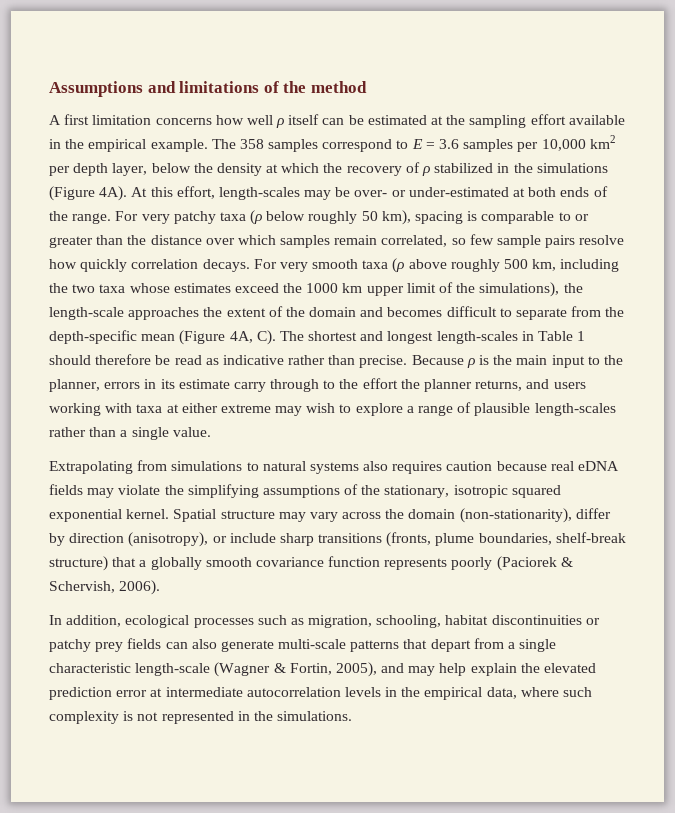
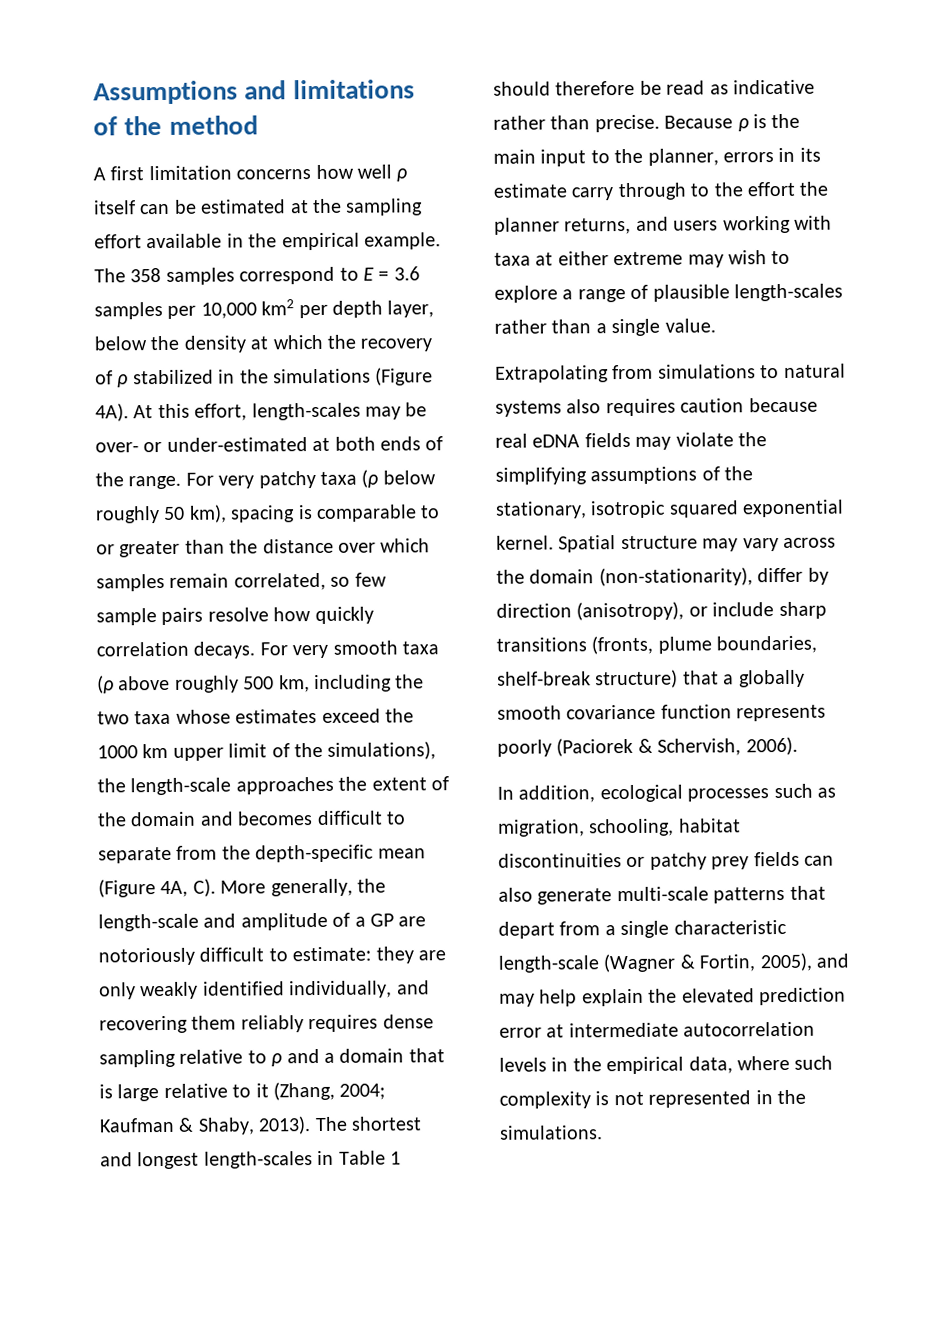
- For very smooth taxa (ρ above roughly 500 km, including the two taxa whose estimates exceed the 1000 km upper limit of the simulations), the length-scale approaches the extent of the domain and becomes difficult to separate from the depth-specific mean (Figure 4A, C). The shortest and longest length-scales in Table 1 should therefore be read as indicative rather than precise.
+ For very smooth taxa (ρ above roughly 500 km, including the two taxa whose estimates exceed the 1000 km upper limit of the simulations), the length-scale approaches the extent of the domain and becomes difficult to separate from the depth-specific mean (Figure 4A, C). More generally, the length-scale and amplitude of a GP are notoriously difficult to estimate: they are only weakly identified individually, and recovering them reliably requires dense sampling relative to ρ and a domain that is large relative to it (Zhang, 2004; Kaufman & Shaby, 2013). The shortest and longest length-scales in Table 1 should therefore be read as indicative rather than precise.

